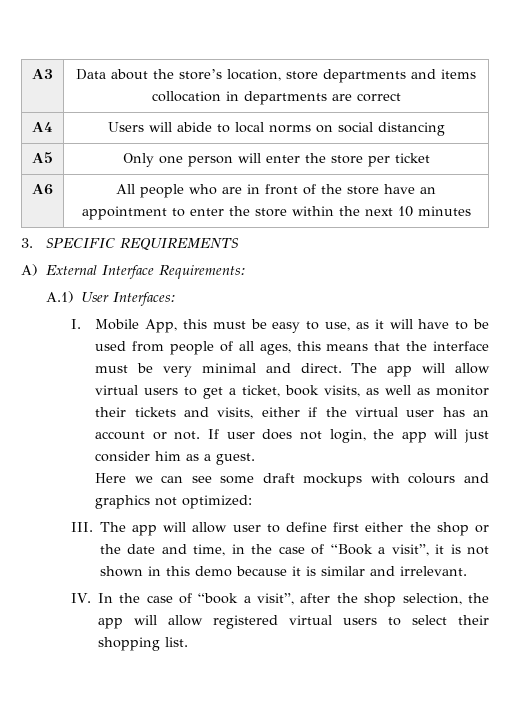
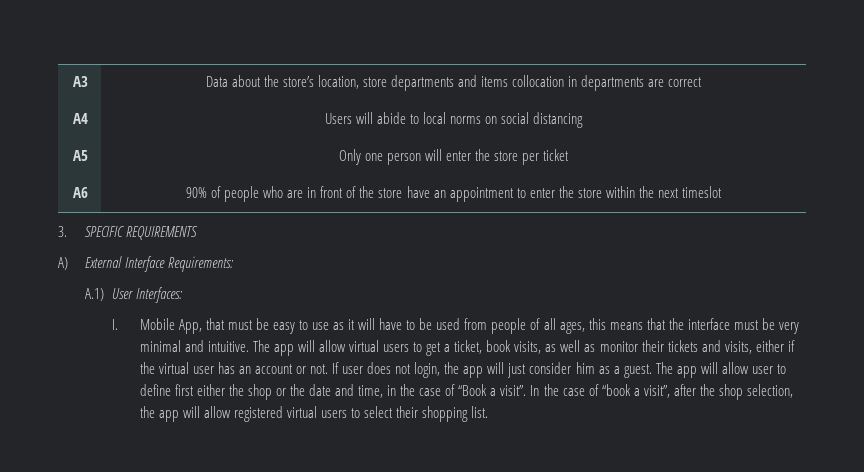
- A6 | All people who are in front of the store have an appointment to enter the store within the next 10 minutes
+ A6 | 90% of people who are in front of the store have an appointment to enter the store within the next timeslot
- I. Mobile App, this must be easy to use, as it will have to be used from people of all ages, this means that the interface must be very minimal and direct.
+ I. Mobile App, that must be easy to use as it will have to be used from people of all ages, this means that the interface must be very minimal and intuitive.
- If user does not login, the app will just consider him as a guest.
- Here we can see some draft mockups with colours and graphics not optimized:
- III. The app will allow user to define first either the shop or the date and time, in the case of “Book a visit”, it is not shown in this demo because it is similar and irrelevant.
- IV. In the case of “book a visit”, after the shop selection, the app will allow registered virtual users to select their shopping list.
+ If user does not login, the app will just consider him as a guest. The app will allow user to define first either the shop or the date and time, in the case of “Book a visit”. In the case of “book a visit”, after the shop selection, the app will allow registered virtual users to select their shopping list.

